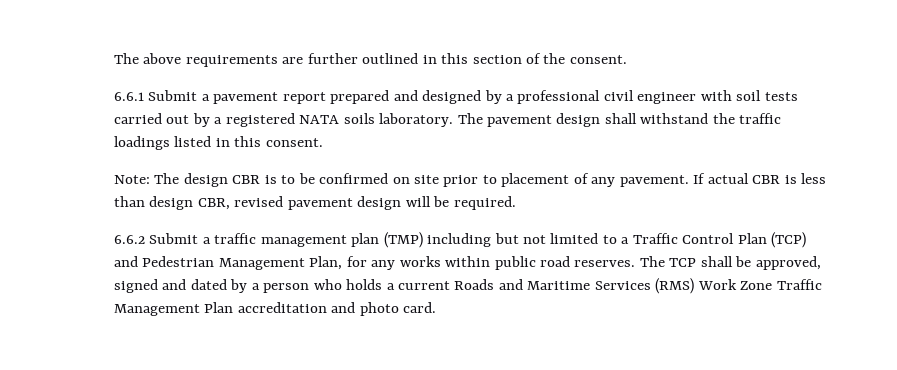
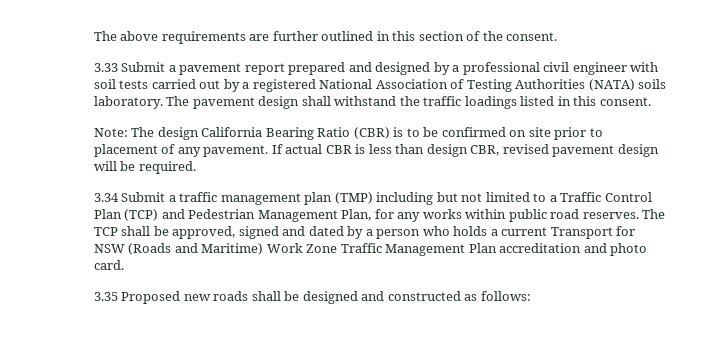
- 6.6.1 Submit a pavement report prepared and designed by a professional civil engineer with soil tests carried out by a registered NATA soils laboratory.
+ 3.33 Submit a pavement report prepared and designed by a professional civil engineer with soil tests carried out by a registered National Association of Testing Authorities (NATA) soils laboratory.
- Note: The design CBR is to be confirmed on site prior to placement of any pavement.
+ Note: The design California Bearing Ratio (CBR) is to be confirmed on site prior to placement of any pavement.
- 6.6.2 Submit a traffic management plan (TMP) including but not limited to a Traffic Control Plan (TCP) and Pedestrian Management Plan, for any works within public road reserves.
+ 3.34 Submit a traffic management plan (TMP) including but not limited to a Traffic Control Plan (TCP) and Pedestrian Management Plan, for any works within public road reserves.
- The TCP shall be approved, signed and dated by a person who holds a current Roads and Maritime Services (RMS) Work Zone Traffic Management Plan accreditation and photo card.
+ The TCP shall be approved, signed and dated by a person who holds a current Transport for NSW (Roads and Maritime) Work Zone Traffic Management Plan accreditation and photo card.
+ 3.35 Proposed new roads shall be designed and constructed as follows:

